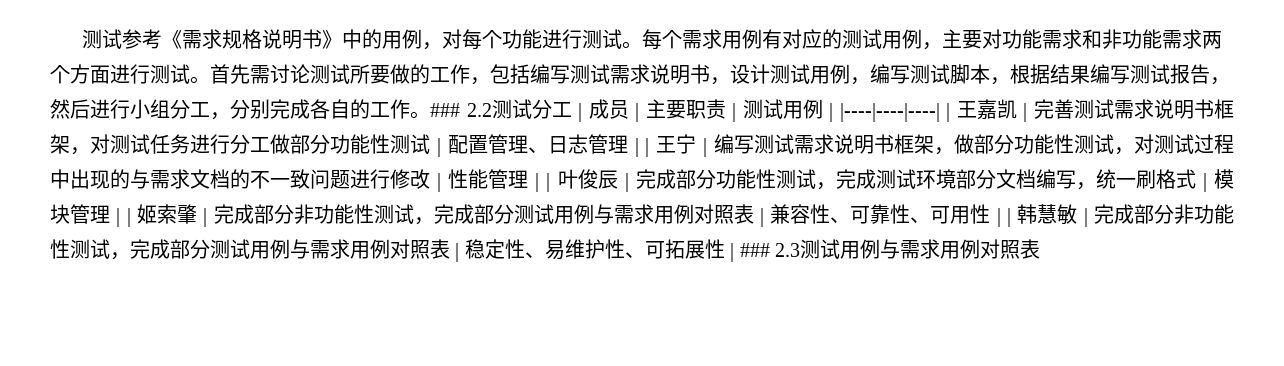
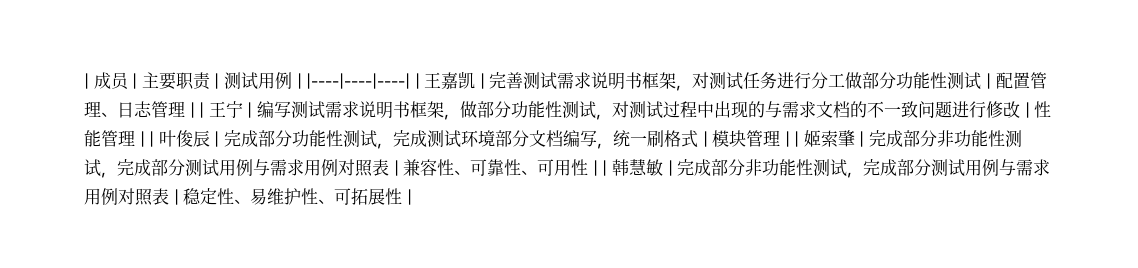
- 测试参考《需求规格说明书》中的用例，对每个功能进行测试。每个需求用例有对应的测试用例，主要对功能需求和非功能需求两个方面进行测试。首先需讨论测试所要做的工作，包括编写测试需求说明书，设计测试用例，编写测试脚本，根据结果编写测试报告，然后进行小组分工，分别完成各自的工作。### 2.2测试分工 | 成员 | 主要职责 | 测试用例 | |----|----|----| | 王嘉凯 | 完善测试需求说明书框架，对测试任务进行分工做部分功能性测试 | 配置管理、日志管理 | | 王宁 | 编写测试需求说明书框架，做部分功能性测试，对测试过程中出现的与需求文档的不一致问题进行修改 | 性能管理 | | 叶俊辰 | 完成部分功能性测试，完成测试环境部分文档编写，统一刷格式 | 模块管理 | | 姬索肇 | 完成部分非功能性测试，完成部分测试用例与需求用例对照表 | 兼容性、可靠性、可用性 | | 韩慧敏 | 完成部分非功能性测试，完成部分测试用例与需求用例对照表 | 稳定性、易维护性、可拓展性 | ### 2.3测试用例与需求用例对照表
+ | 成员 | 主要职责 | 测试用例 | |----|----|----| | 王嘉凯 | 完善测试需求说明书框架，对测试任务进行分工做部分功能性测试 | 配置管理、日志管理 | | 王宁 | 编写测试需求说明书框架，做部分功能性测试，对测试过程中出现的与需求文档的不一致问题进行修改 | 性能管理 | | 叶俊辰 | 完成部分功能性测试，完成测试环境部分文档编写，统一刷格式 | 模块管理 | | 姬索肇 | 完成部分非功能性测试，完成部分测试用例与需求用例对照表 | 兼容性、可靠性、可用性 | | 韩慧敏 | 完成部分非功能性测试，完成部分测试用例与需求用例对照表 | 稳定性、易维护性、可拓展性 |

